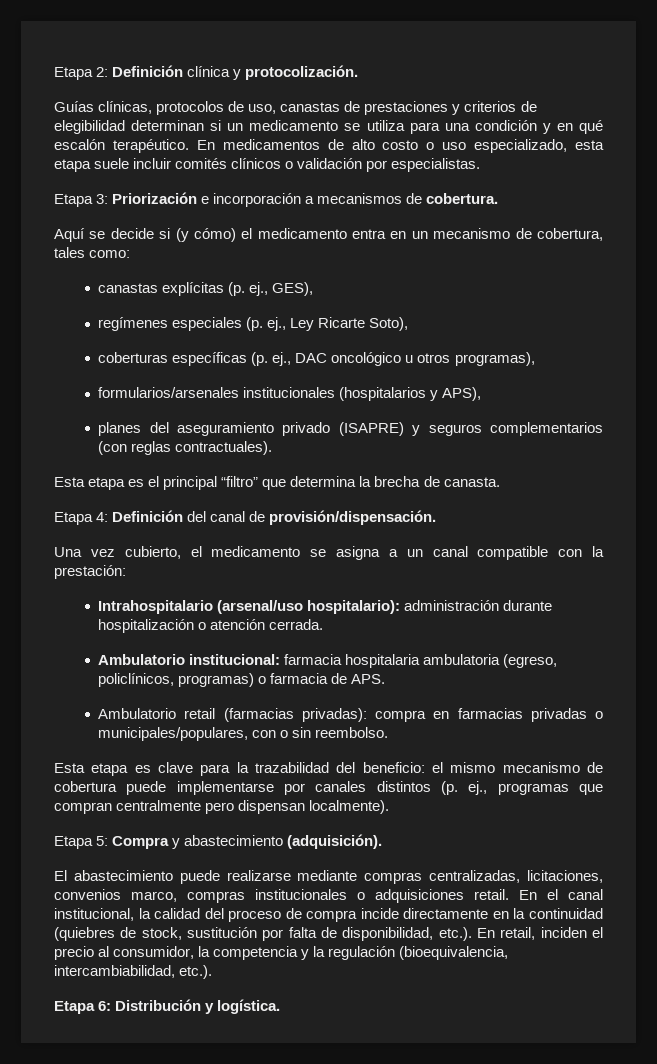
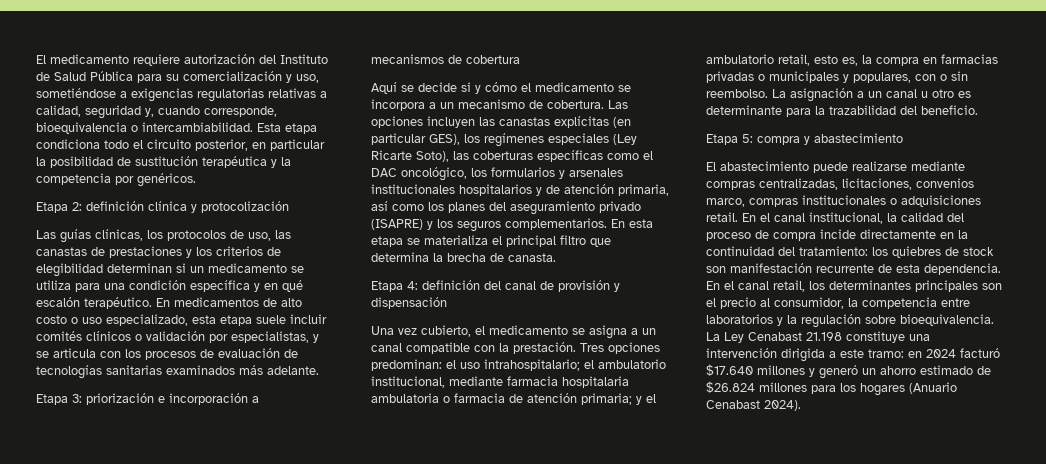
+ El medicamento requiere autorización del Instituto de Salud Pública para su comercialización y uso, sometiéndose a exigencias regulatorias relativas a calidad, seguridad y, cuando corresponde, bioequivalencia o intercambiabilidad. Esta etapa condiciona todo el circuito posterior, en particular la posibilidad de sustitución terapéutica y la competencia por genéricos.
- Etapa 2: Definición clínica y protocolización.
- Guías clínicas, protocolos de uso, canastas de prestaciones y criterios de elegibilidad determinan si un medicamento se utiliza para una condición y en qué escalón terapéutico.
+ Etapa 2: definición clínica y protocolización
+ Las guías clínicas, los protocolos de uso, las canastas de prestaciones y los criterios de elegibilidad determinan si un medicamento se utiliza para una condición específica y en qué escalón terapéutico.
- En medicamentos de alto costo o uso especializado, esta etapa suele incluir comités clínicos o validación por especialistas.
+ En medicamentos de alto costo o uso especializado, esta etapa suele incluir comités clínicos o validación por especialistas, y se articula con los procesos de evaluación de tecnologías sanitarias examinados más adelante.
- Etapa 3: Priorización e incorporación a mecanismos de cobertura.
+ Etapa 3: priorización e incorporación a mecanismos de cobertura
- Aquí se decide si (y cómo) el medicamento entra en un mecanismo de cobertura, tales como:
- canastas explícitas (p. ej., GES),
- regímenes especiales (p. ej., Ley Ricarte Soto),
- coberturas específicas (p. ej., DAC oncológico u otros programas),
- formularios/arsenales institucionales (hospitalarios y APS),
- planes del aseguramiento privado (ISAPRE) y seguros complementarios (con reglas contractuales).
- Esta etapa es el principal “filtro” que determina la brecha de canasta.
+ Aquí se decide si y cómo el medicamento se incorpora a un mecanismo de cobertura. Las opciones incluyen las canastas explícitas (en particular GES), los regímenes especiales (Ley Ricarte Soto), las coberturas específicas como el DAC oncológico, los formularios y arsenales institucionales hospitalarios y de atención primaria, así como los planes del aseguramiento privado (ISAPRE) y los seguros complementarios. En esta etapa se materializa el principal filtro que determina la brecha de canasta.
- Etapa 4: Definición del canal de provisión/dispensación.
+ Etapa 4: definición del canal de provisión y dispensación
- Una vez cubierto, el medicamento se asigna a un canal compatible con la prestación:
- Intrahospitalario (arsenal/uso hospitalario): administración durante hospitalización o atención cerrada.
- Ambulatorio institucional: farmacia hospitalaria ambulatoria (egreso, policlínicos, programas) o farmacia de APS.
- Ambulatorio retail (farmacias privadas): compra en farmacias privadas o municipales/populares, con o sin reembolso.
- Esta etapa es clave para la trazabilidad del beneficio: el mismo mecanismo de cobertura puede implementarse por canales distintos (p. ej., programas que compran centralmente pero dispensan localmente).
+ Una vez cubierto, el medicamento se asigna a un canal compatible con la prestación. Tres opciones predominan: el uso intrahospitalario; el ambulatorio institucional, mediante farmacia hospitalaria ambulatoria o farmacia de atención primaria; y el ambulatorio retail, esto es, la compra en farmacias privadas o municipales y populares, con o sin reembolso. La asignación a un canal u otro es determinante para la trazabilidad del beneficio.
- Etapa 5: Compra y abastecimiento (adquisición).
+ Etapa 5: compra y abastecimiento
- En el canal institucional, la calidad del proceso de compra incide directamente en la continuidad (quiebres de stock, sustitución por falta de disponibilidad, etc.). En retail, inciden el precio al consumidor, la competencia y la regulación (bioequivalencia, intercambiabilidad, etc.).
- Etapa 6: Distribución y logística.
+ En el canal institucional, la calidad del proceso de compra incide directamente en la continuidad del tratamiento: los quiebres de stock son manifestación recurrente de esta dependencia. En el canal retail, los determinantes principales son el precio al consumidor, la competencia entre laboratorios y la regulación sobre bioequivalencia. La Ley Cenabast 21.198 constituye una intervención dirigida a este tramo: en 2024 facturó $17.640 millones y generó un ahorro estimado de $26.824 millones para los hogares (Anuario Cenabast 2024).

